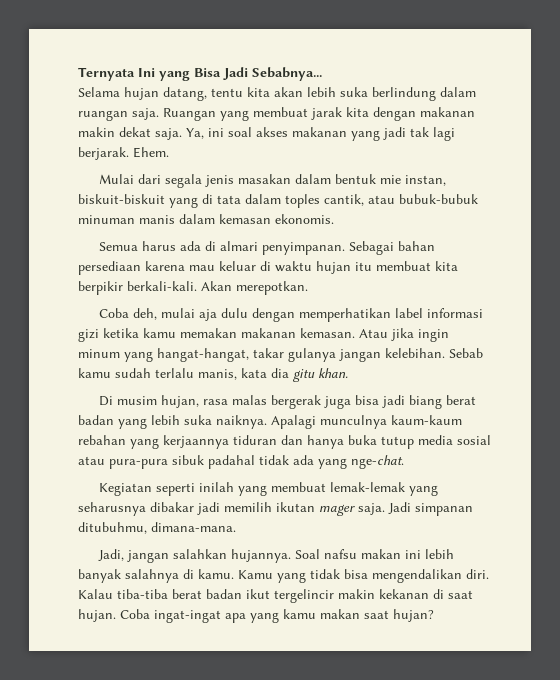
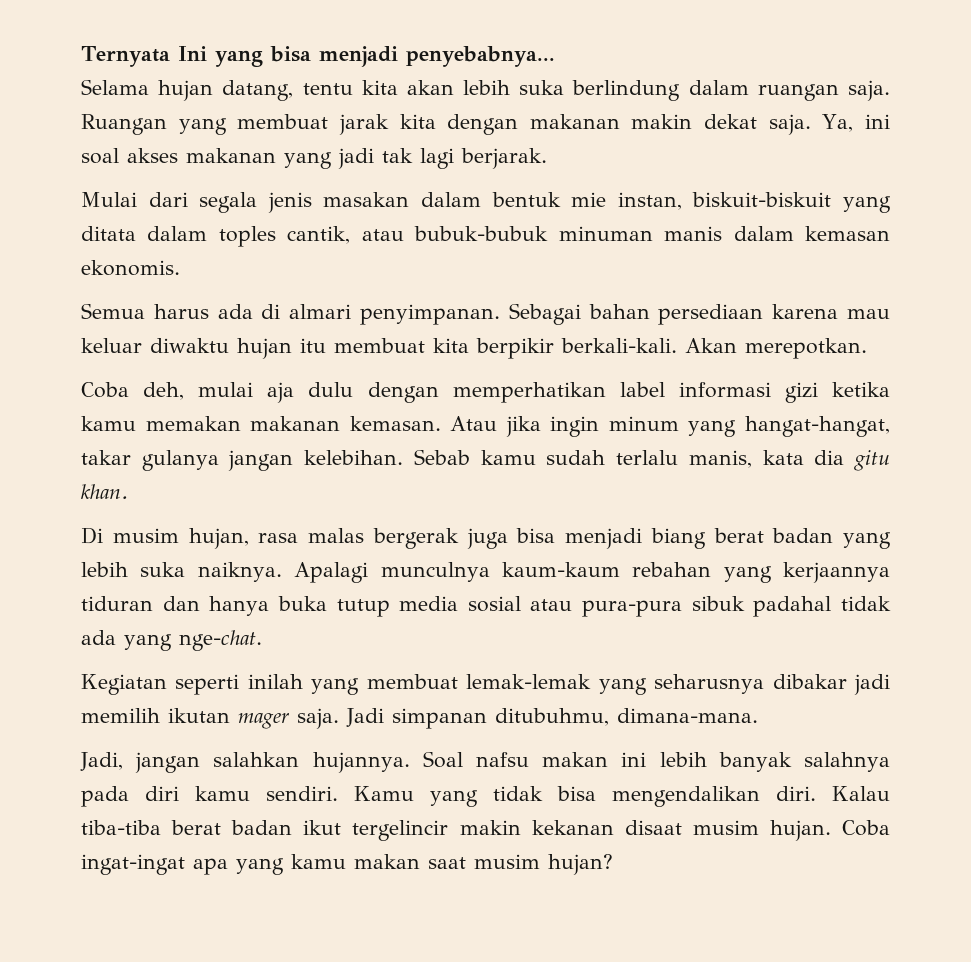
- Ternyata Ini yang Bisa Jadi Sebabnya...
+ Ternyata Ini yang bisa menjadi penyebabnya...
- Ehem.
- Mulai dari segala jenis masakan dalam bentuk mie instan, biskuit-biskuit yang di tata dalam toples cantik, atau bubuk-bubuk minuman manis dalam kemasan ekonomis.
+ Mulai dari segala jenis masakan dalam bentuk mie instan, biskuit-biskuit yang ditata dalam toples cantik, atau bubuk-bubuk minuman manis dalam kemasan ekonomis.
- Sebagai bahan persediaan karena mau keluar di waktu hujan itu membuat kita berpikir berkali-kali.
+ Sebagai bahan persediaan karena mau keluar diwaktu hujan itu membuat kita berpikir berkali-kali.
- Di musim hujan, rasa malas bergerak juga bisa jadi biang berat badan yang lebih suka naiknya.
+ Di musim hujan, rasa malas bergerak juga bisa menjadi biang berat badan yang lebih suka naiknya.
- Soal nafsu makan ini lebih banyak salahnya di kamu.
+ Soal nafsu makan ini lebih banyak salahnya pada diri kamu sendiri.
- Kalau tiba-tiba berat badan ikut tergelincir makin kekanan di saat hujan.
+ Kalau tiba-tiba berat badan ikut tergelincir makin kekanan disaat musim hujan.
- Coba ingat-ingat apa yang kamu makan saat hujan?
+ Coba ingat-ingat apa yang kamu makan saat musim hujan?

